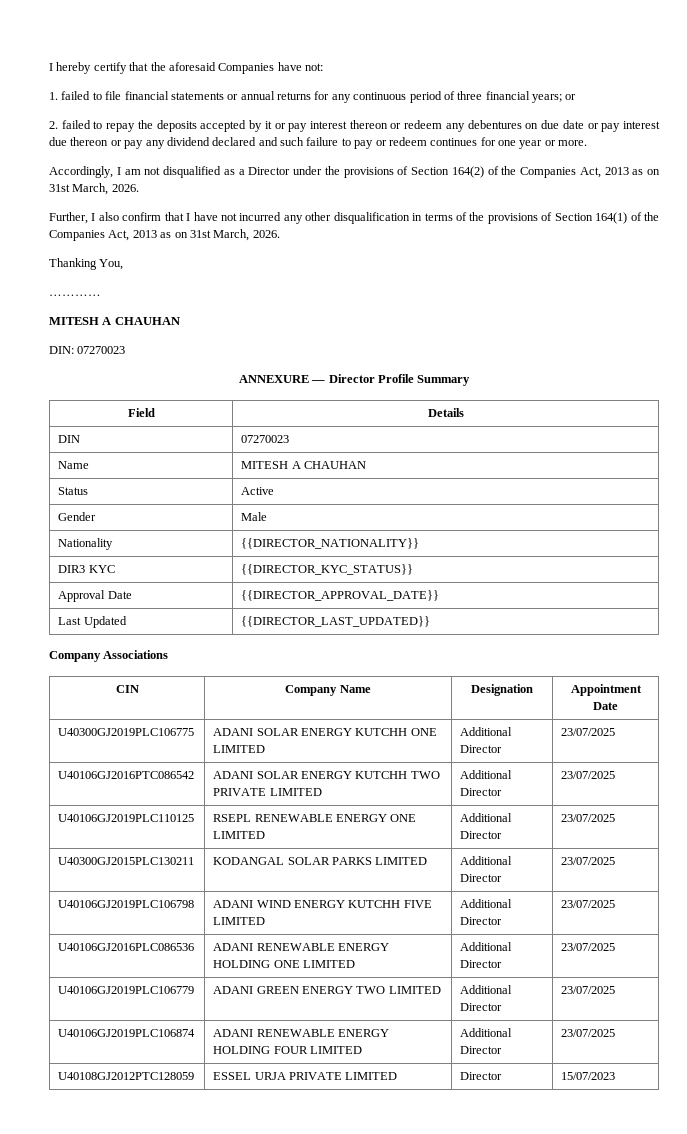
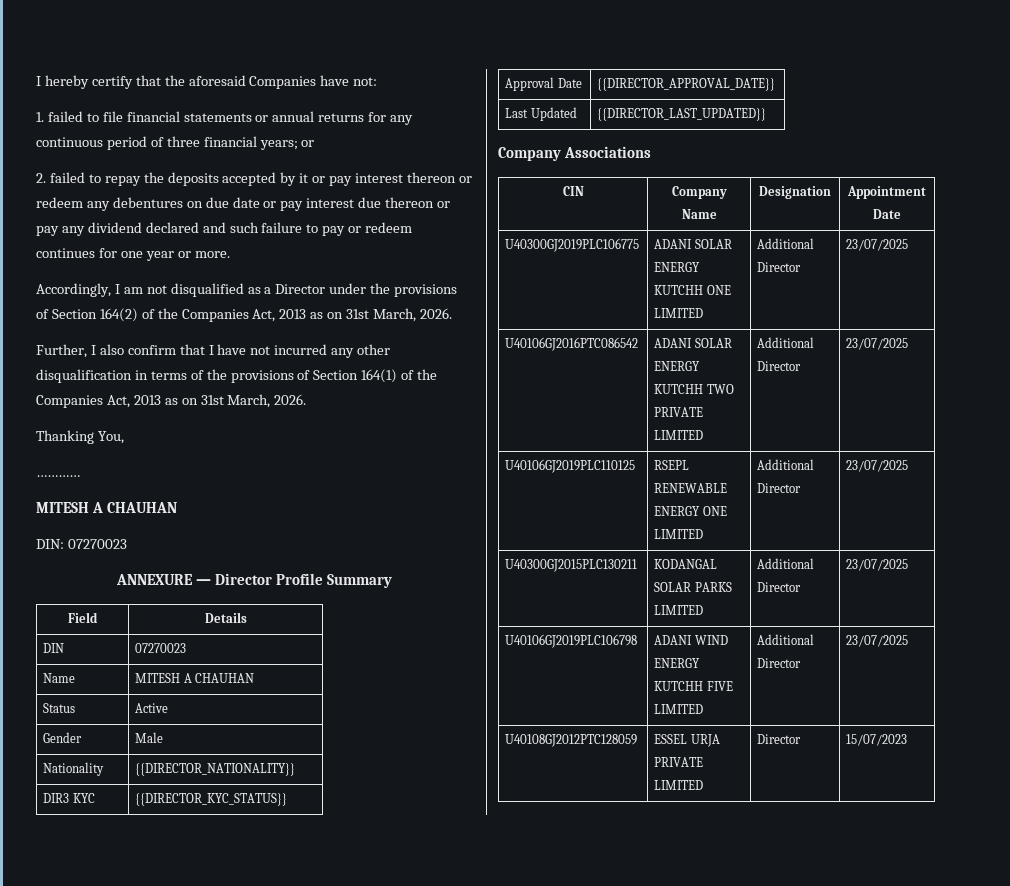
- U40106GJ2016PLC086536 | ADANI RENEWABLE ENERGY HOLDING ONE LIMITED | Additional Director | 23/07/2025
- U40106GJ2019PLC106779 | ADANI GREEN ENERGY TWO LIMITED | Additional Director | 23/07/2025
- U40106GJ2019PLC106874 | ADANI RENEWABLE ENERGY HOLDING FOUR LIMITED | Additional Director | 23/07/2025

